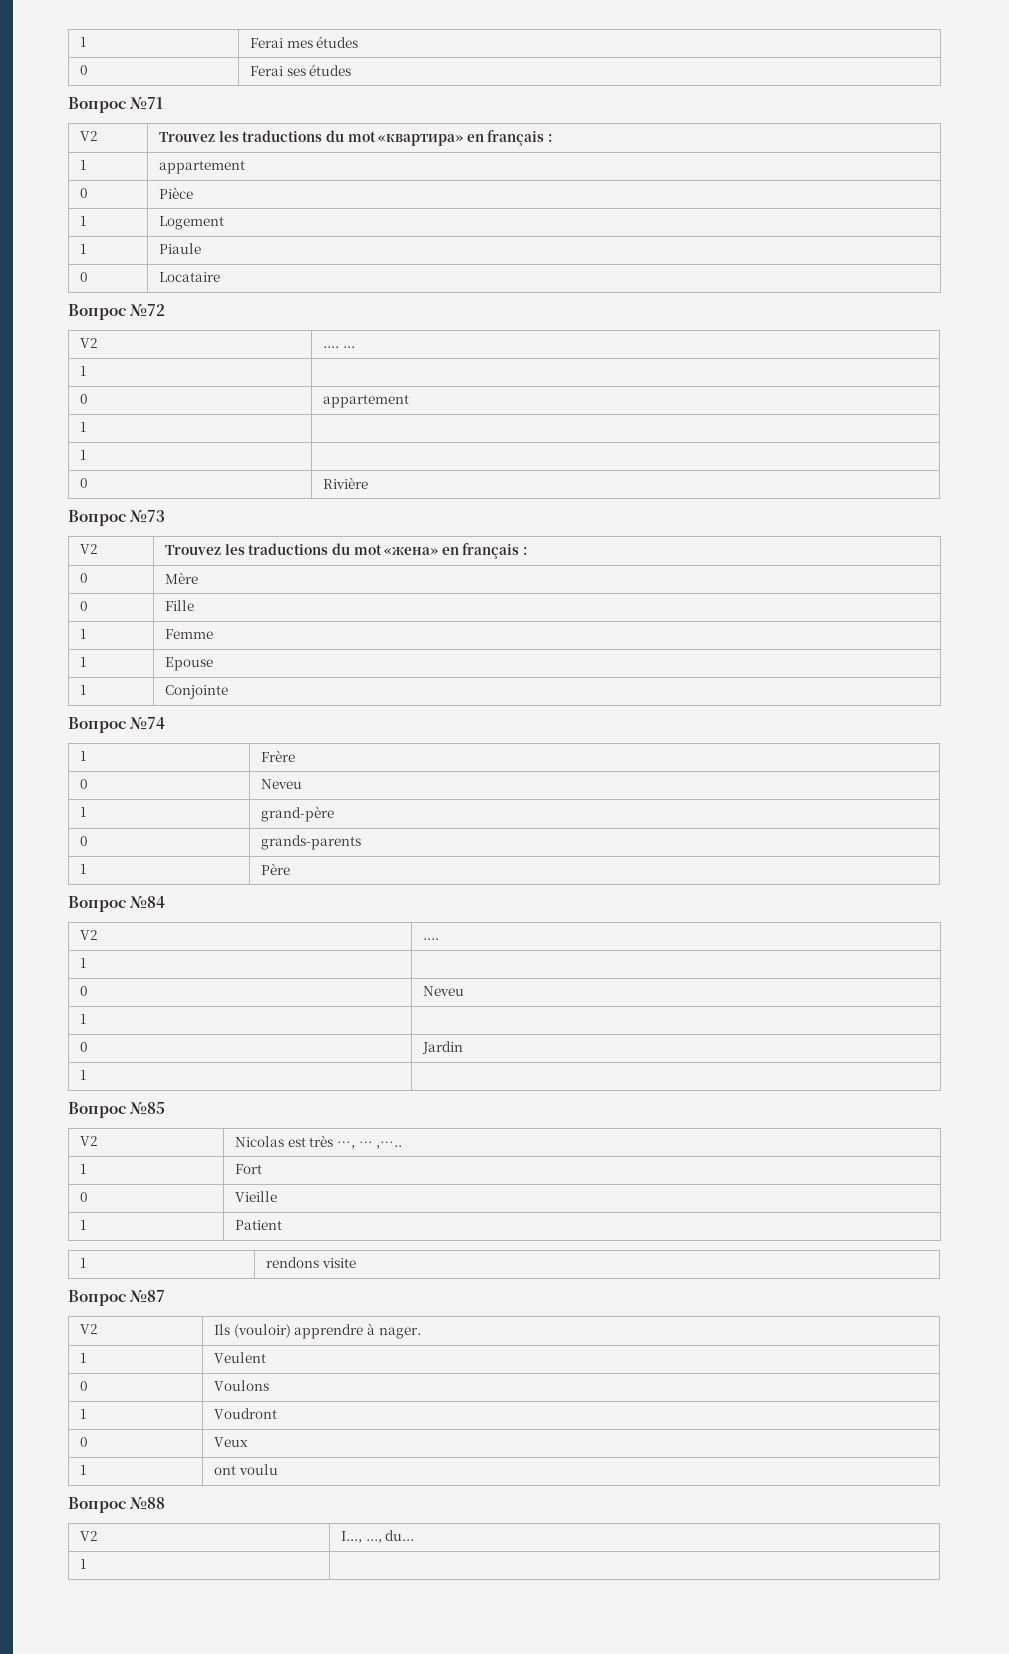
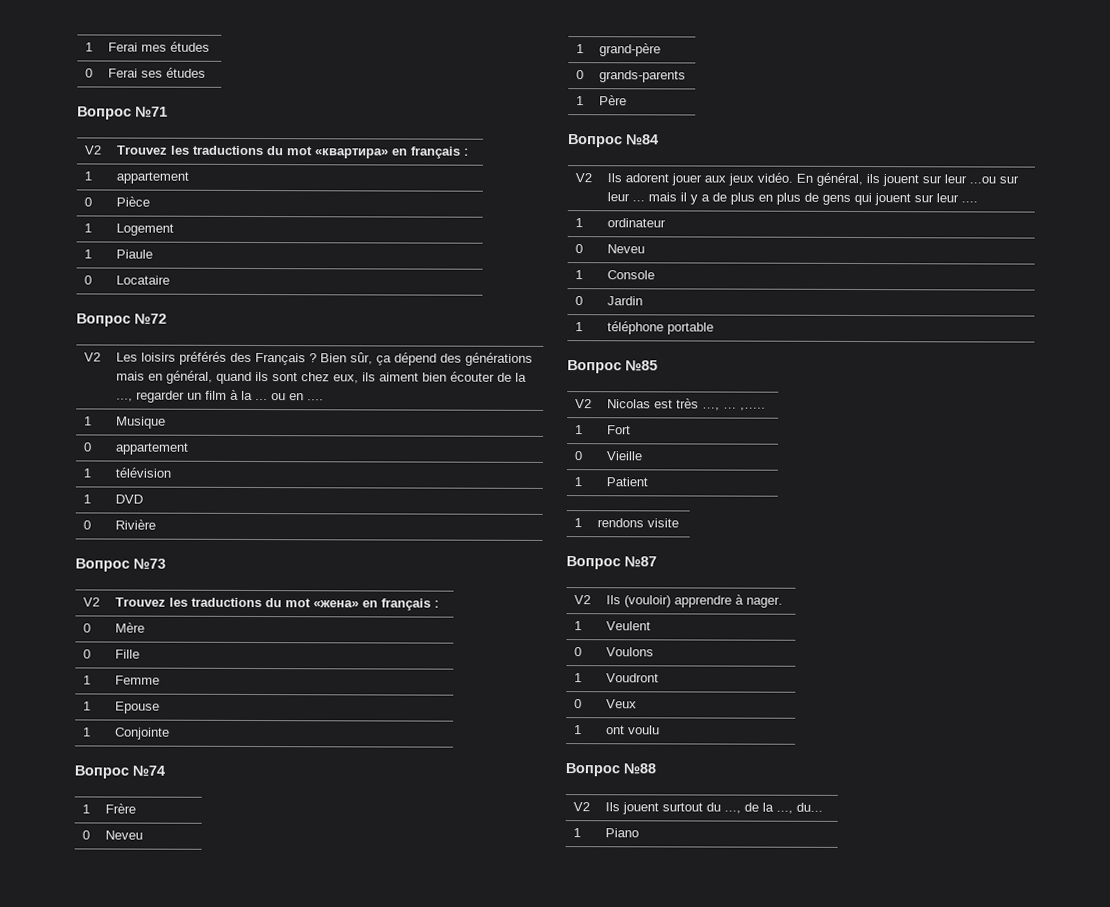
- V2 | .... ...
- 1 |
+ V2 | Les loisirs préférés des Français ? Bien sûr, ça dépend des générations mais en général, quand ils sont chez eux, ils aiment bien écouter de la ..., regarder un film à la ... ou en ....
+ 1 | Musique
  0 | appartement
- 1 |
- 1 |
+ 1 | télévision
+ 1 | DVD
  Вопрос №84
- V2 | ....
- 1 |
+ V2 | Ils adorent jouer aux jeux vidéo. En général, ils jouent sur leur ...ou sur leur ... mais il y a de plus en plus de gens qui jouent sur leur ....
+ 1 | ordinateur
  0 | Neveu
- 1 |
+ 1 | Console
  0 | Jardin
- 1 |
+ 1 | téléphone portable
- V2 | I..., ..., du...
- 1 |
+ V2 | Ils jouent surtout du ..., de la ..., du...
+ 1 | Piano

